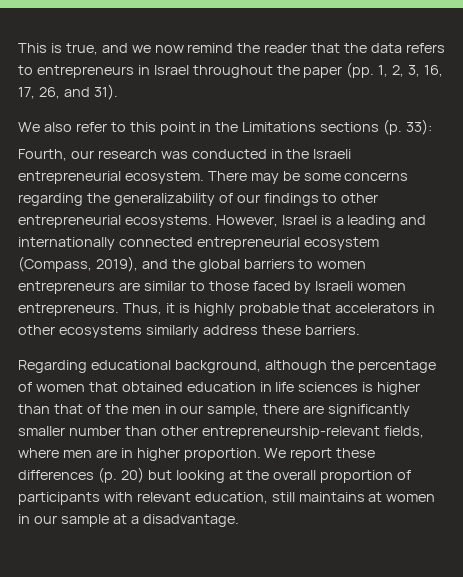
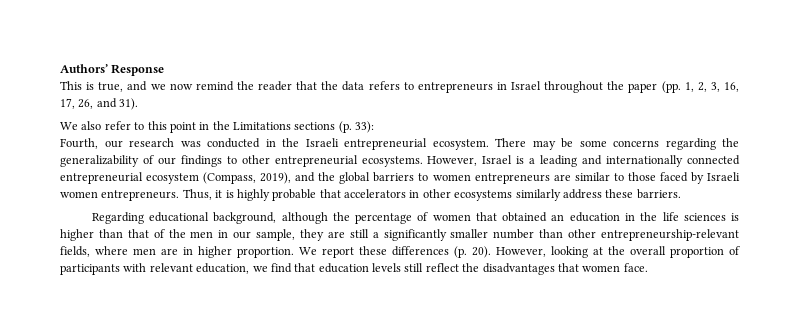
+ Authors’ Response
- Regarding educational background, although the percentage of women that obtained education in life sciences is higher than that of the men in our sample, there are significantly smaller number than other entrepreneurship-relevant fields, where men are in higher proportion.
+ Regarding educational background, although the percentage of women that obtained an education in the life sciences is higher than that of the men in our sample, they are still a significantly smaller number than other entrepreneurship-relevant fields, where men are in higher proportion.
- We report these differences (p. 20) but looking at the overall proportion of participants with relevant education, still maintains at women in our sample at a disadvantage.
+ We report these differences (p. 20). However, looking at the overall proportion of participants with relevant education, we find that education levels still reflect the disadvantages that women face.

